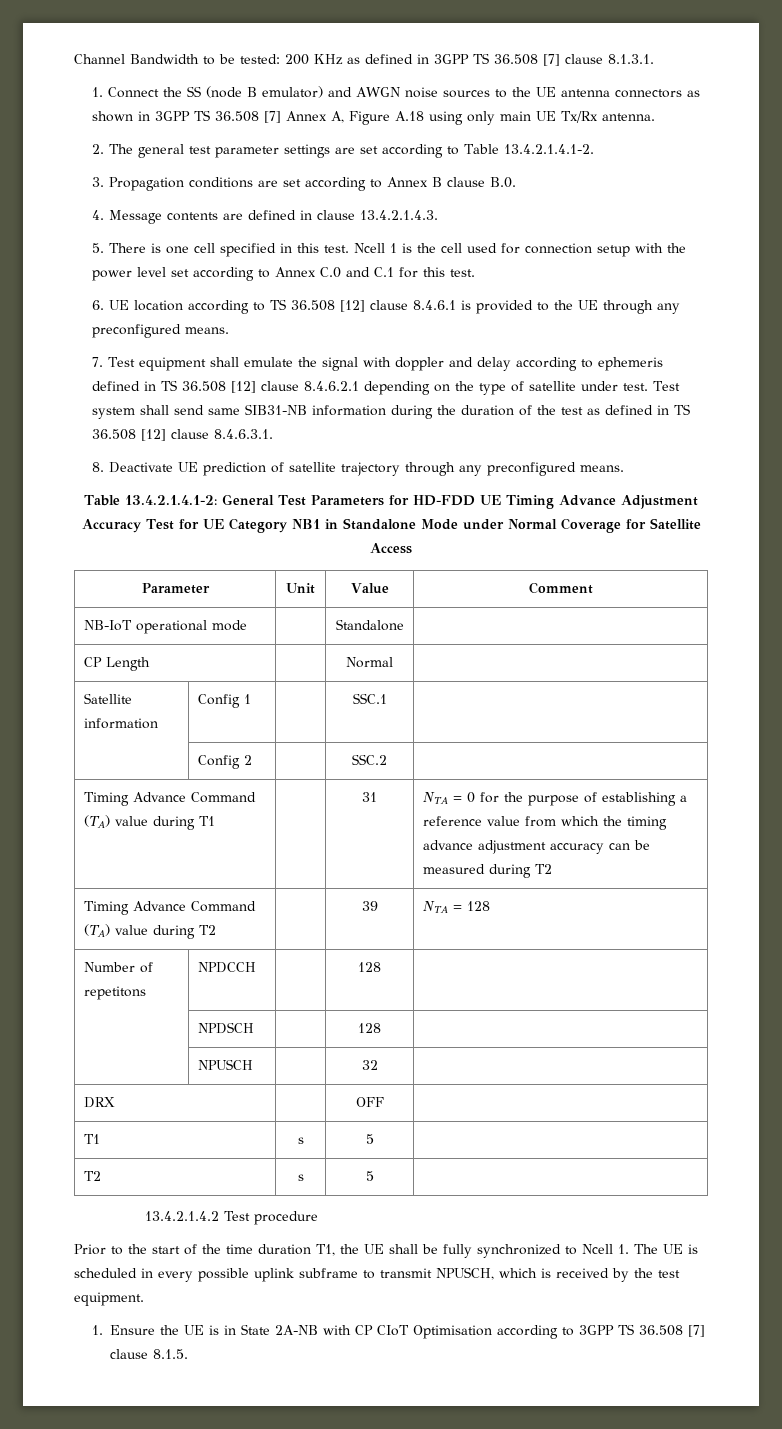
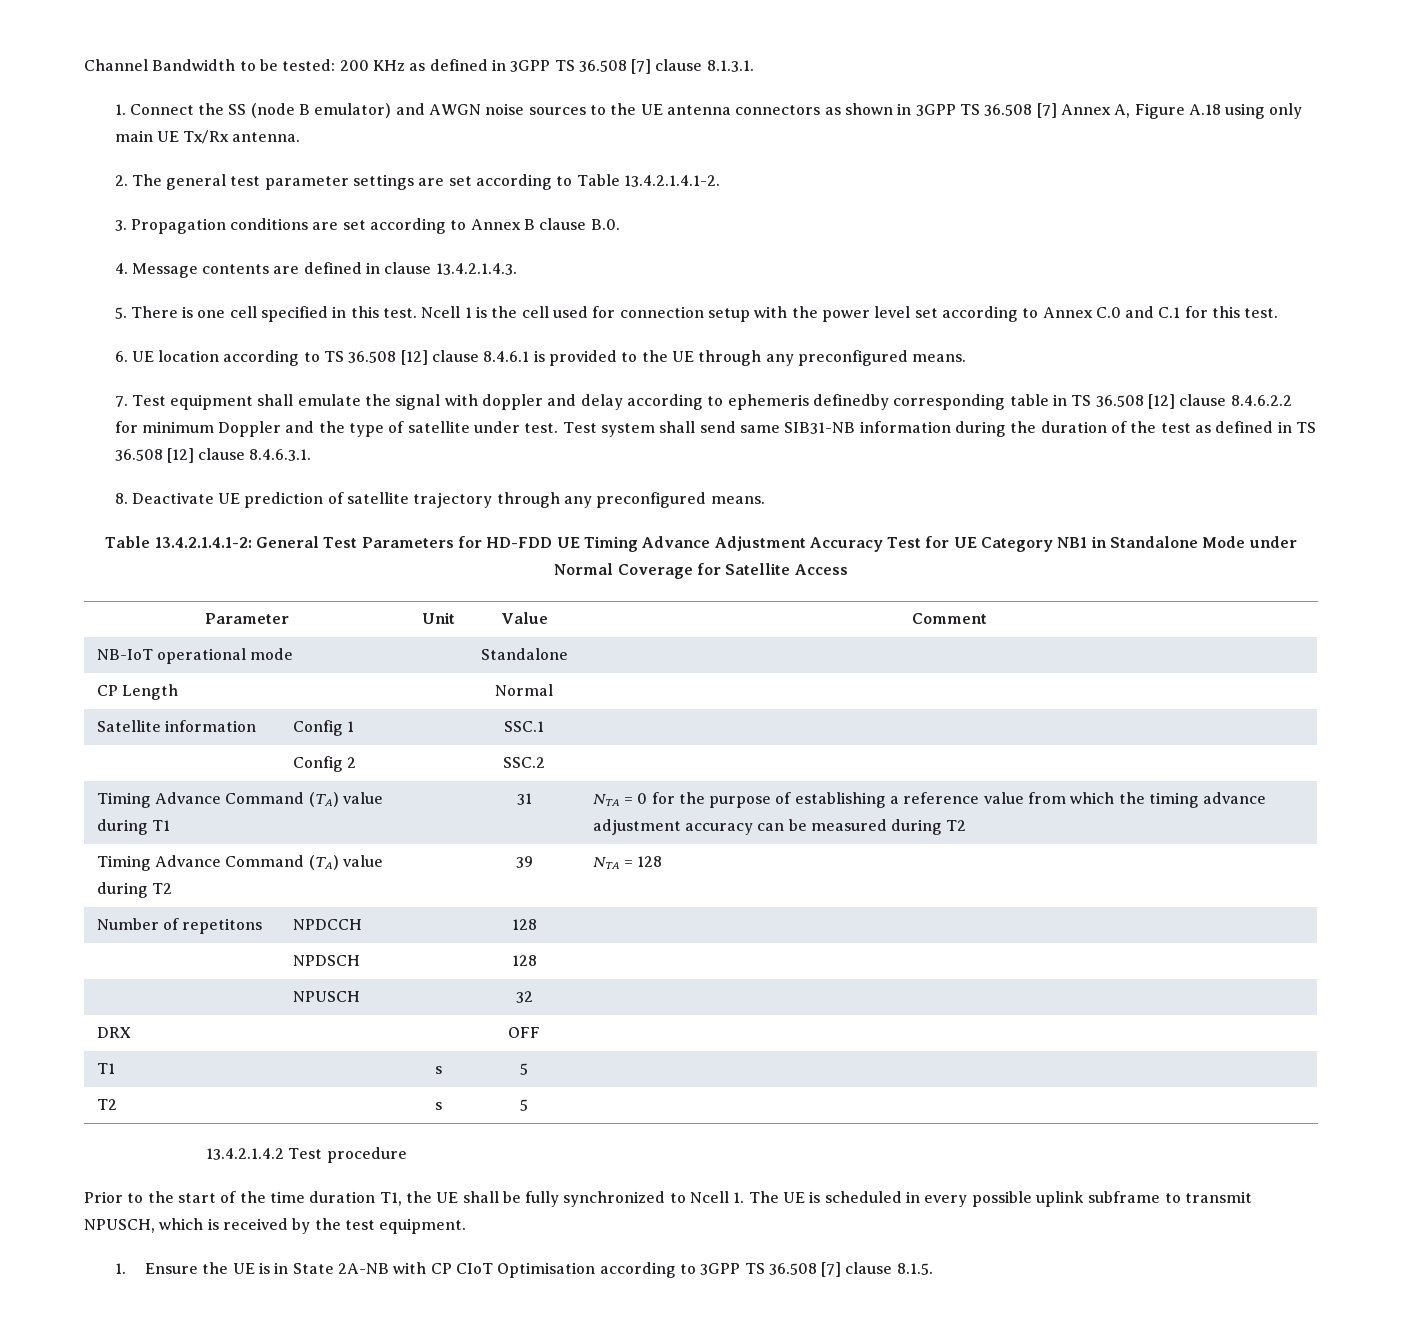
- 7. Test equipment shall emulate the signal with doppler and delay according to ephemeris defined in TS 36.508 [12] clause 8.4.6.2.1 depending on the type of satellite under test.
+ 7. Test equipment shall emulate the signal with doppler and delay according to ephemeris definedby corresponding table in TS 36.508 [12] clause 8.4.6.2.2 for minimum Doppler and the type of satellite under test.

